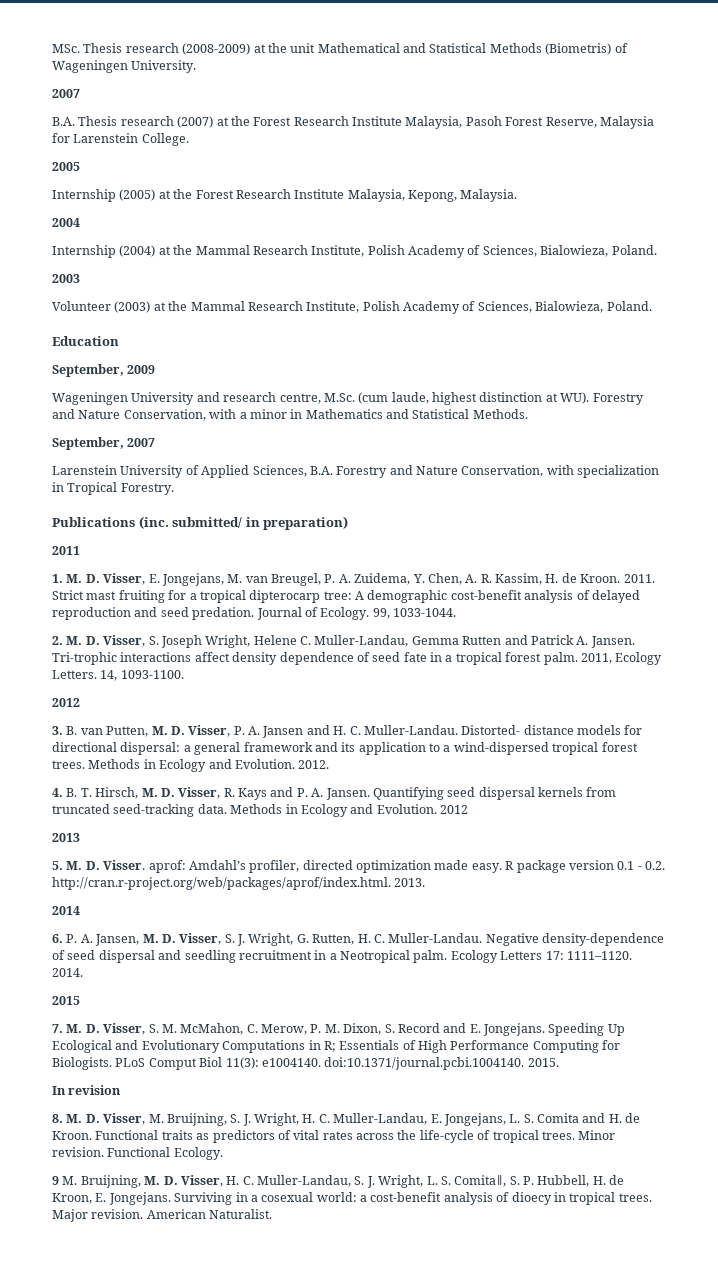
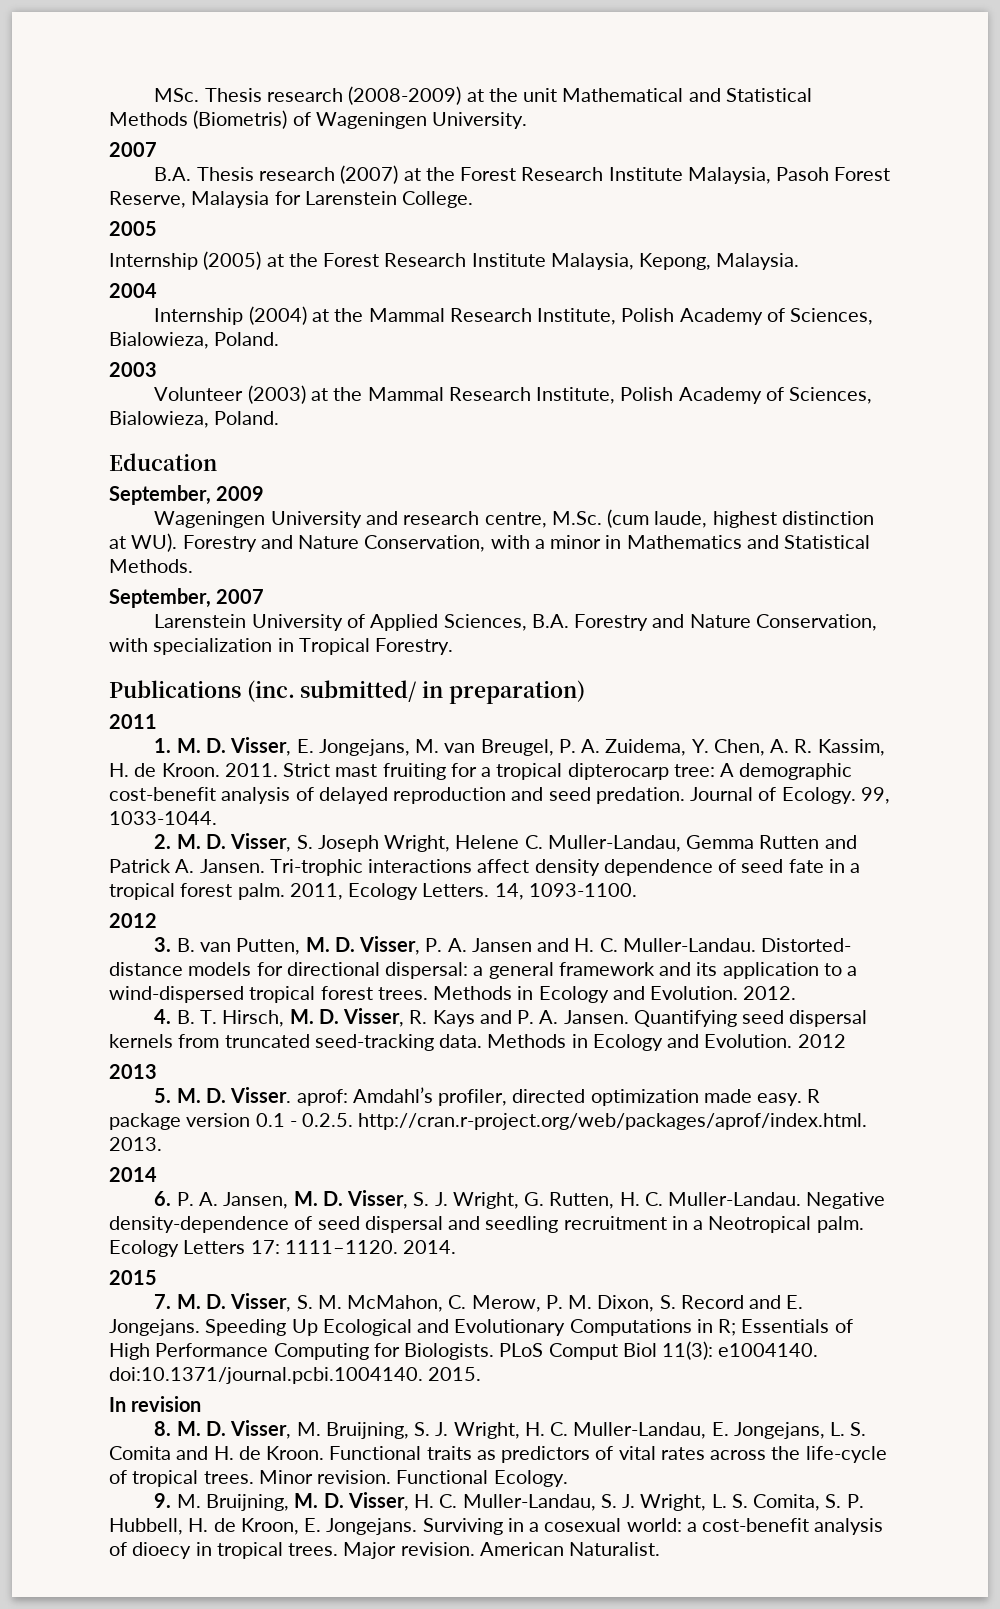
- R package version 0.1 - 0.2. http://cran.r-project.org/web/packages/aprof/index.html. 2013.
+ R package version 0.1 - 0.2.5. http://cran.r-project.org/web/packages/aprof/index.html. 2013.
- 9 M. Bruijning, M. D. Visser, H. C. Muller-Landau, S. J. Wright, L. S. Comitaǁ, S. P. Hubbell, H. de Kroon, E. Jongejans.
+ 9. M. Bruijning, M. D. Visser, H. C. Muller-Landau, S. J. Wright, L. S. Comita, S. P. Hubbell, H. de Kroon, E. Jongejans.

